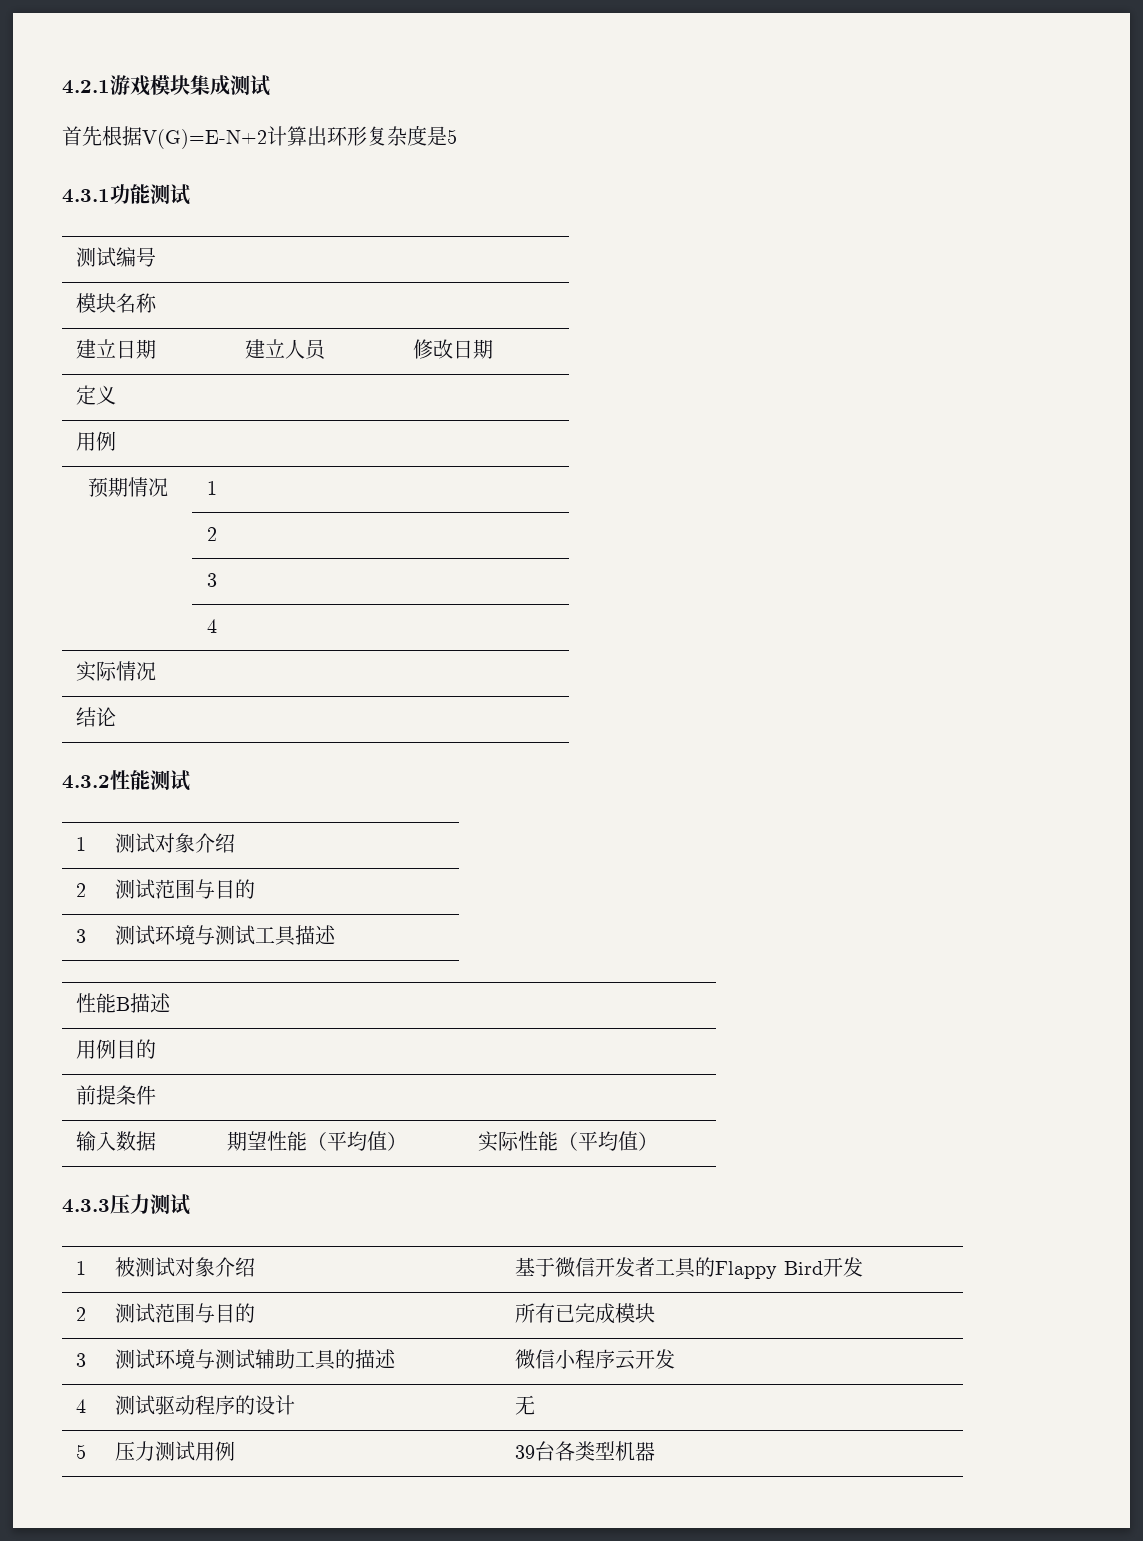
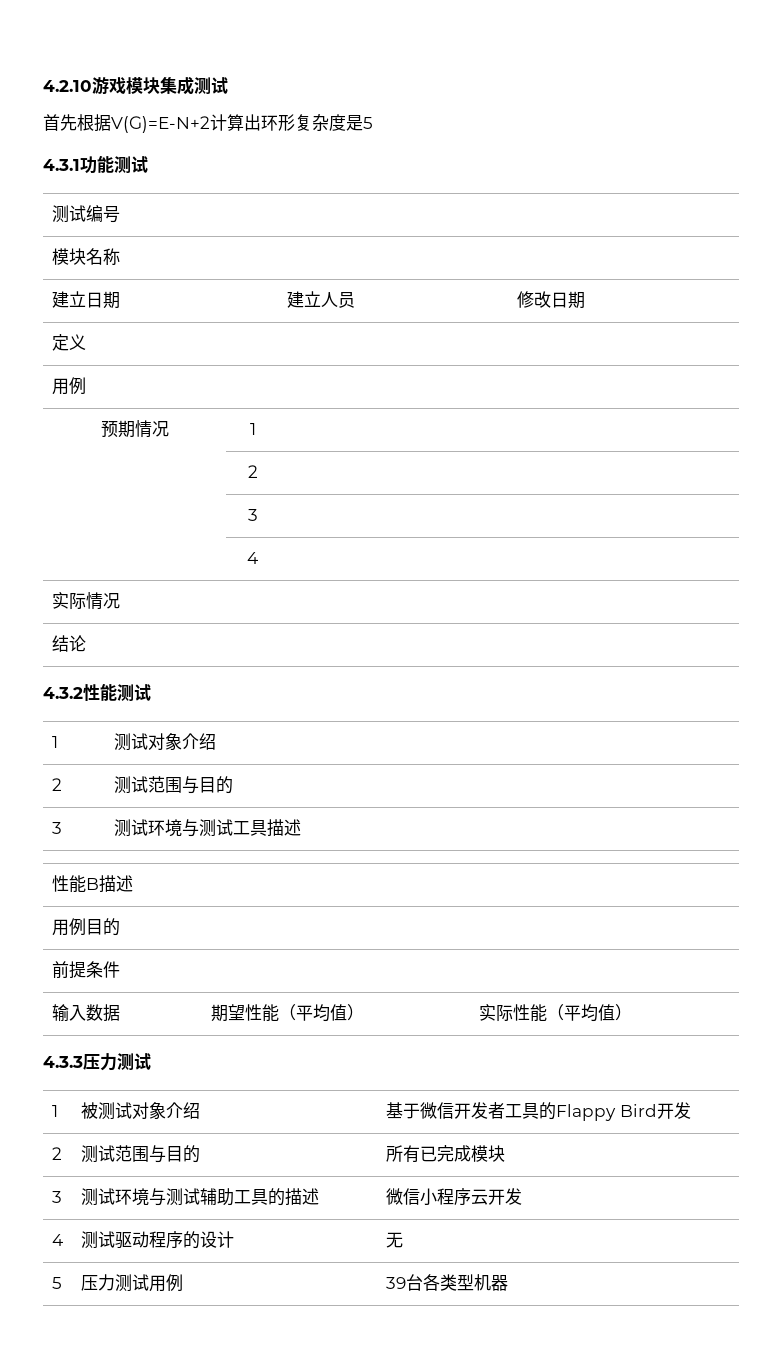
- 4.2.1游戏模块集成测试
+ 4.2.10游戏模块集成测试

